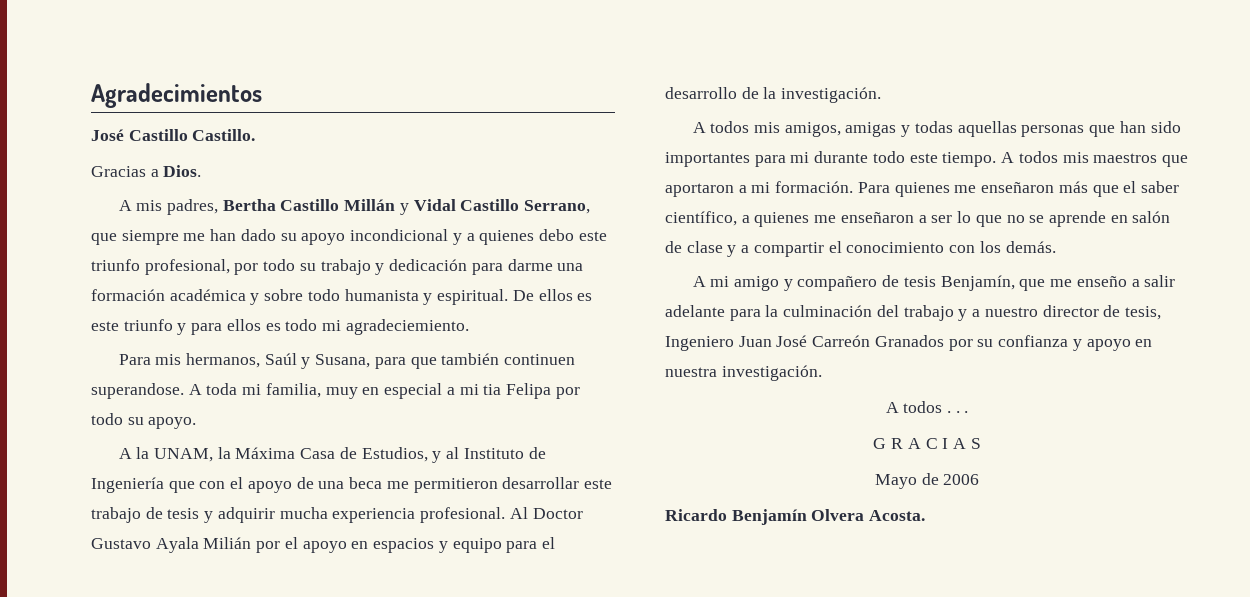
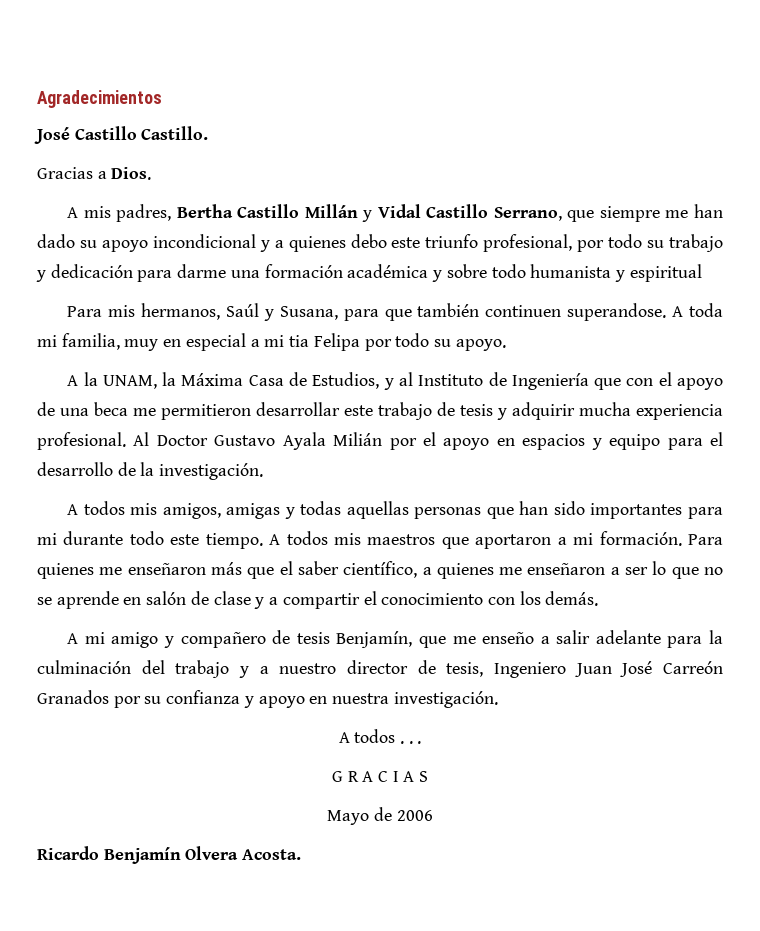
- A mis padres, Bertha Castillo Millán y Vidal Castillo Serrano, que siempre me han dado su apoyo incondicional y a quienes debo este triunfo profesional, por todo su trabajo y dedicación para darme una formación académica y sobre todo humanista y espiritual. De ellos es este triunfo y para ellos es todo mi agradeciemiento.
+ A mis padres, Bertha Castillo Millán y Vidal Castillo Serrano, que siempre me han dado su apoyo incondicional y a quienes debo este triunfo profesional, por todo su trabajo y dedicación para darme una formación académica y sobre todo humanista y espiritual

